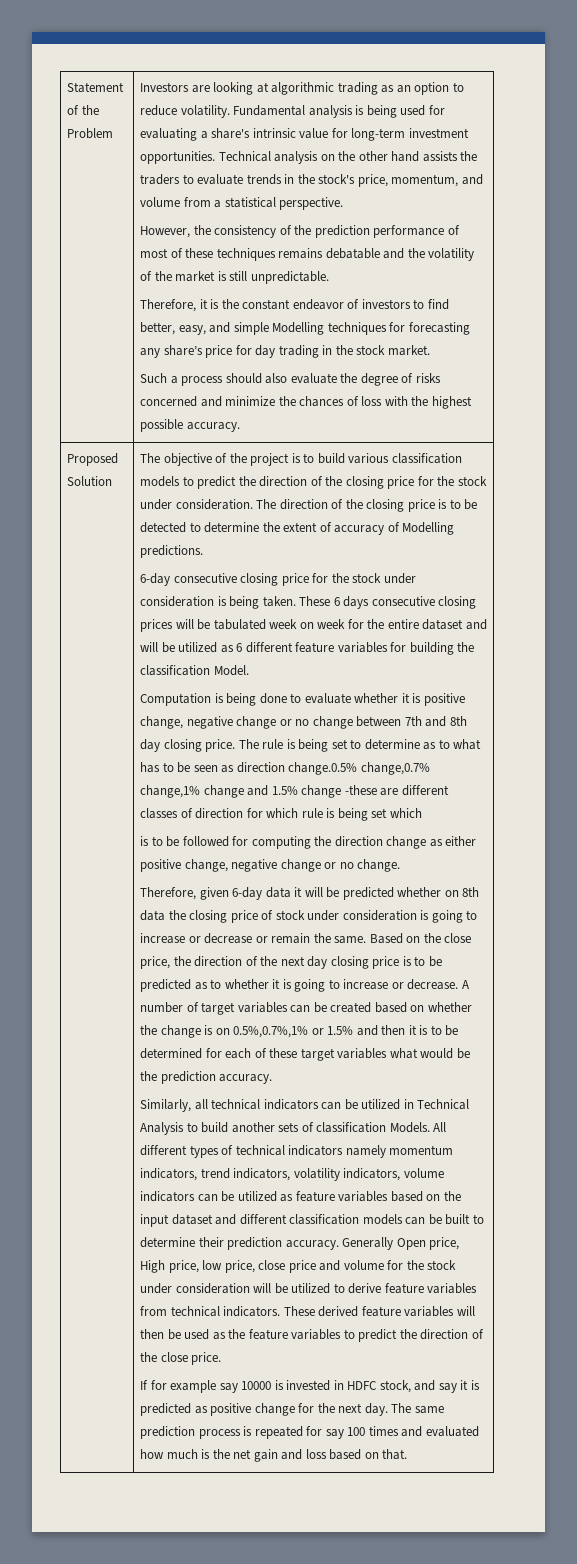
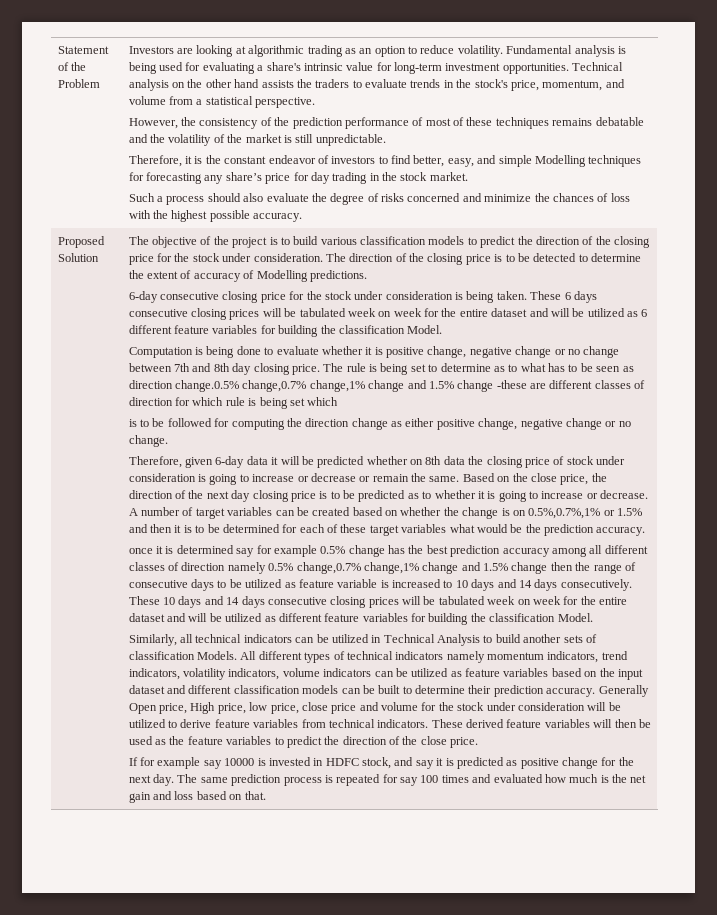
+ once it is determined say for example 0.5% change has the best prediction accuracy among all different classes of direction namely 0.5% change,0.7% change,1% change and 1.5% change then the range of consecutive days to be utilized as feature variable is increased to 10 days and 14 days consecutively. These 10 days and 14 days consecutive closing prices will be tabulated week on week for the entire dataset and will be utilized as different feature variables for building the classification Model.

